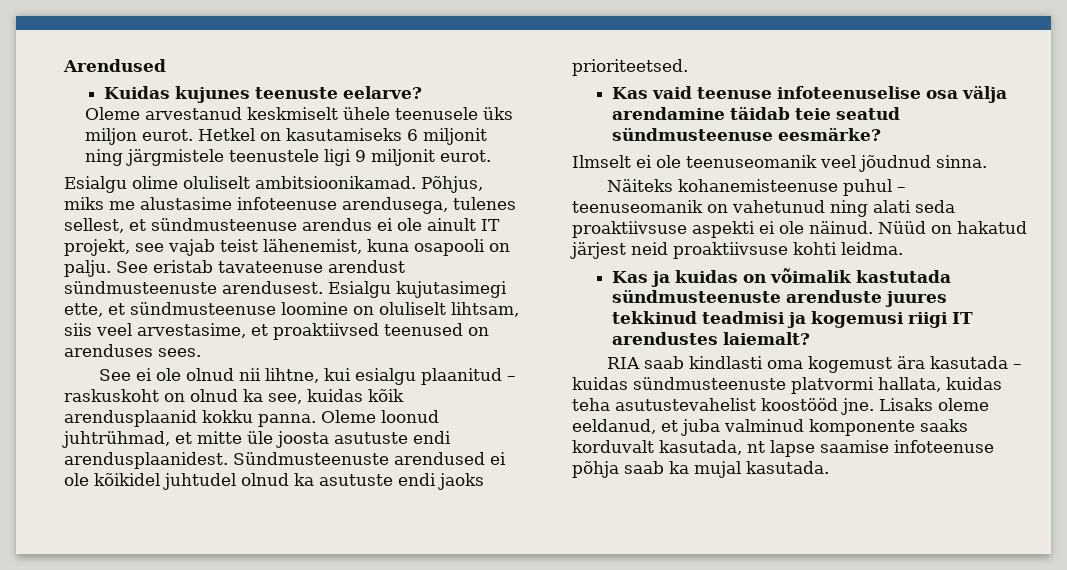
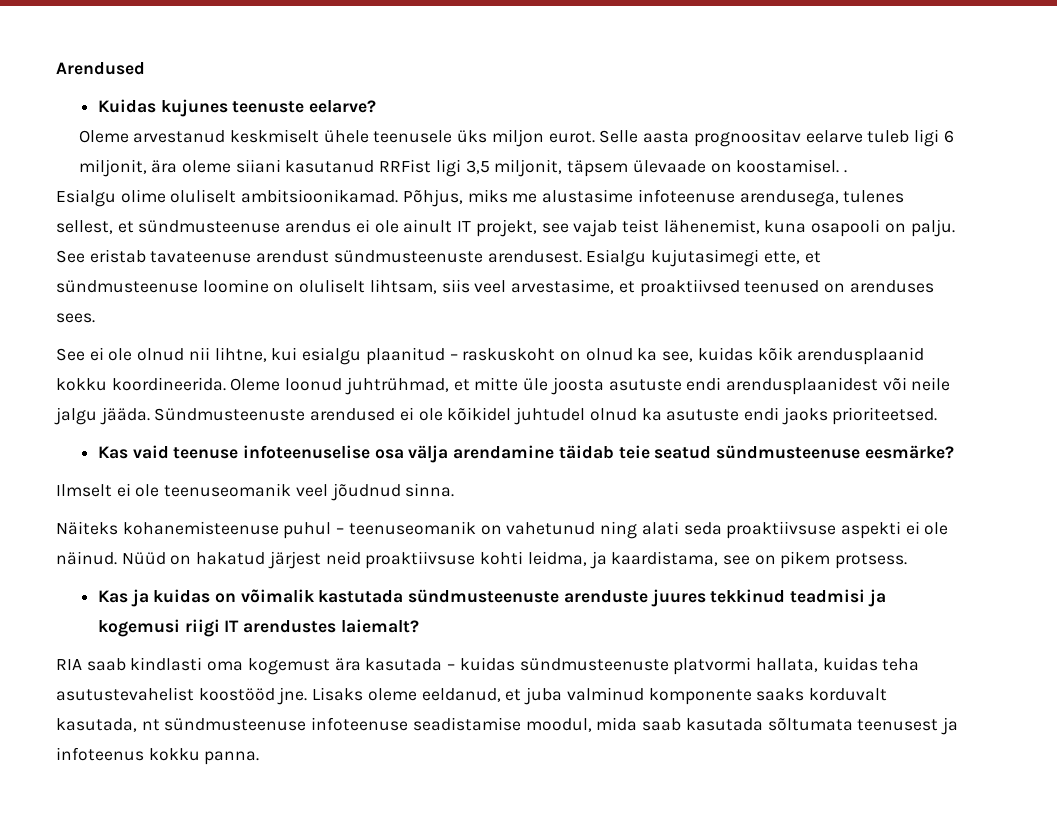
- Hetkel on kasutamiseks 6 miljonit ning järgmistele teenustele ligi 9 miljonit eurot.
+ Selle aasta prognoositav eelarve tuleb ligi 6 miljonit, ära oleme siiani kasutanud RRFist ligi 3,5 miljonit, täpsem ülevaade on koostamisel. .
- See ei ole olnud nii lihtne, kui esialgu plaanitud – raskuskoht on olnud ka see, kuidas kõik arendusplaanid kokku panna.
+ See ei ole olnud nii lihtne, kui esialgu plaanitud – raskuskoht on olnud ka see, kuidas kõik arendusplaanid kokku koordineerida.
- Oleme loonud juhtrühmad, et mitte üle joosta asutuste endi arendusplaanidest.
+ Oleme loonud juhtrühmad, et mitte üle joosta asutuste endi arendusplaanidest või neile jalgu jääda.
- Nüüd on hakatud järjest neid proaktiivsuse kohti leidma.
+ Nüüd on hakatud järjest neid proaktiivsuse kohti leidma, ja kaardistama, see on pikem protsess.
- Lisaks oleme eeldanud, et juba valminud komponente saaks korduvalt kasutada, nt lapse saamise infoteenuse põhja saab ka mujal kasutada.
+ Lisaks oleme eeldanud, et juba valminud komponente saaks korduvalt kasutada, nt sündmusteenuse infoteenuse seadistamise moodul, mida saab kasutada sõltumata teenusest ja infoteenus kokku panna.

